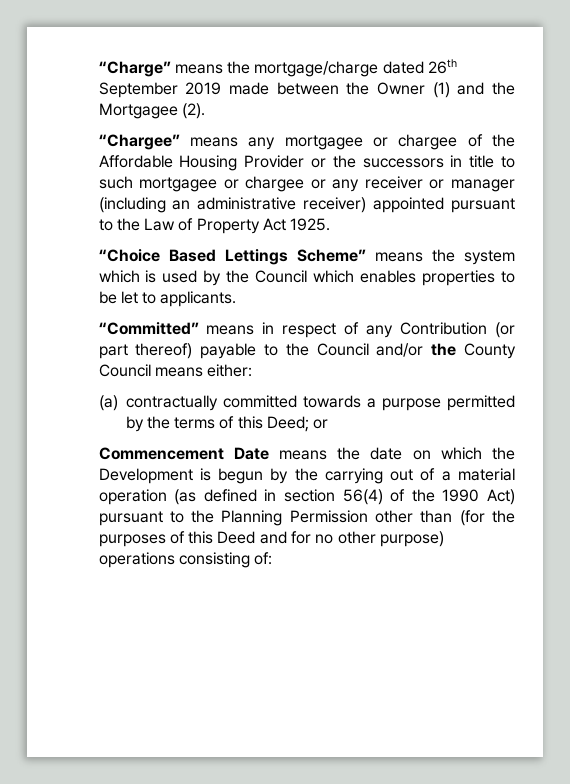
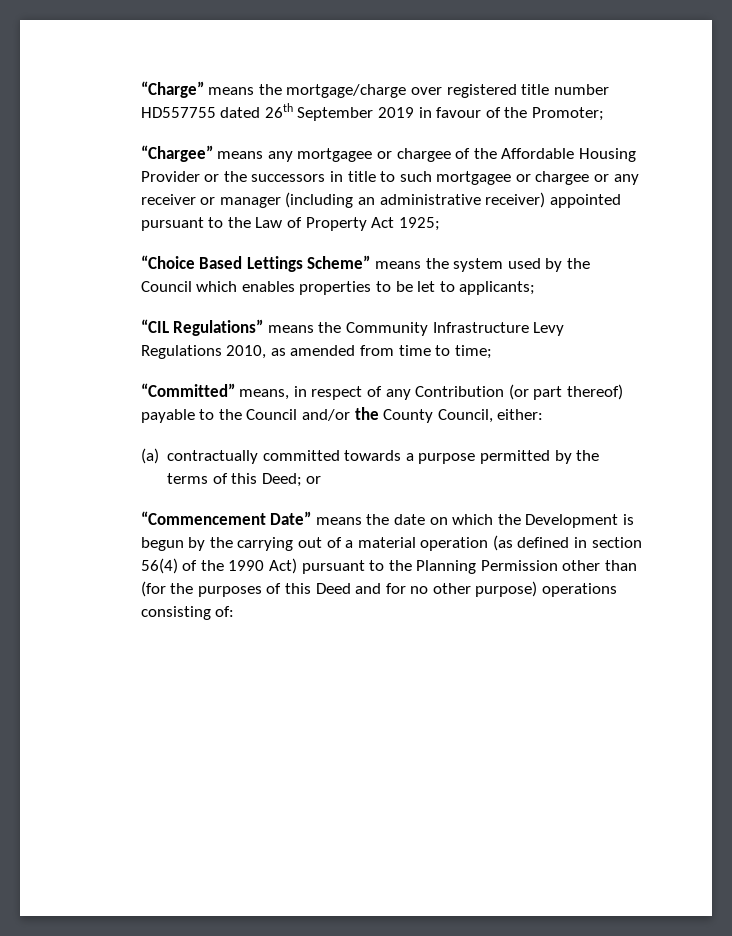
- “Charge” means the mortgage/charge dated 26th September 2019 made between the Owner (1) and the Mortgagee (2).
+ “Charge” means the mortgage/charge over registered title number HD557755 dated 26th September 2019 in favour of the Promoter;
- “Chargee” means any mortgagee or chargee of the Affordable Housing Provider or the successors in title to such mortgagee or chargee or any receiver or manager (including an administrative receiver) appointed pursuant to the Law of Property Act 1925.
+ “Chargee” means any mortgagee or chargee of the Affordable Housing Provider or the successors in title to such mortgagee or chargee or any receiver or manager (including an administrative receiver) appointed pursuant to the Law of Property Act 1925;
- “Choice Based Lettings Scheme” means the system which is used by the Council which enables properties to be let to applicants.
+ “Choice Based Lettings Scheme” means the system used by the Council which enables properties to be let to applicants;
+ “CIL Regulations” means the Community Infrastructure Levy Regulations 2010, as amended from time to time;
- “Committed” means in respect of any Contribution (or part thereof) payable to the Council and/or the County Council means either:
+ “Committed” means, in respect of any Contribution (or part thereof) payable to the Council and/or the County Council, either:
- Commencement Date means the date on which the Development is begun by the carrying out of a material operation (as defined in section 56(4) of the 1990 Act) pursuant to the Planning Permission other than (for the purposes of this Deed and for no other purpose) operations consisting of:
+ “Commencement Date” means the date on which the Development is begun by the carrying out of a material operation (as defined in section 56(4) of the 1990 Act) pursuant to the Planning Permission other than (for the purposes of this Deed and for no other purpose) operations consisting of:

